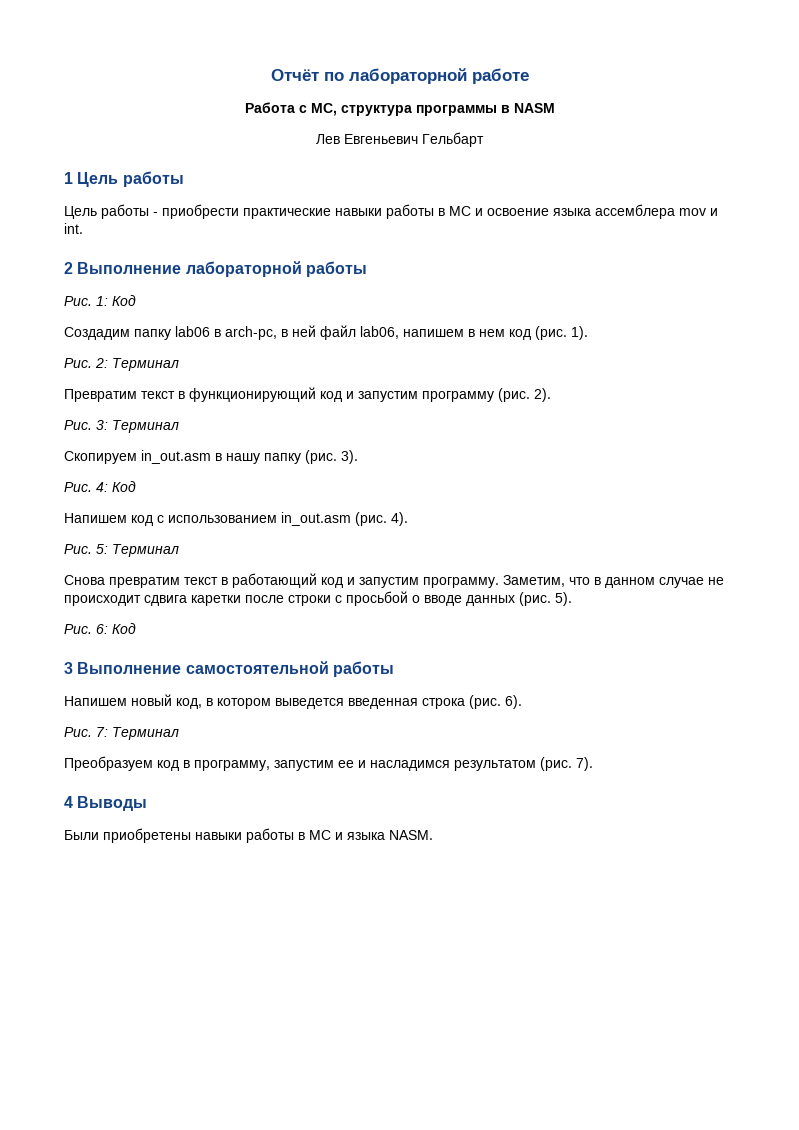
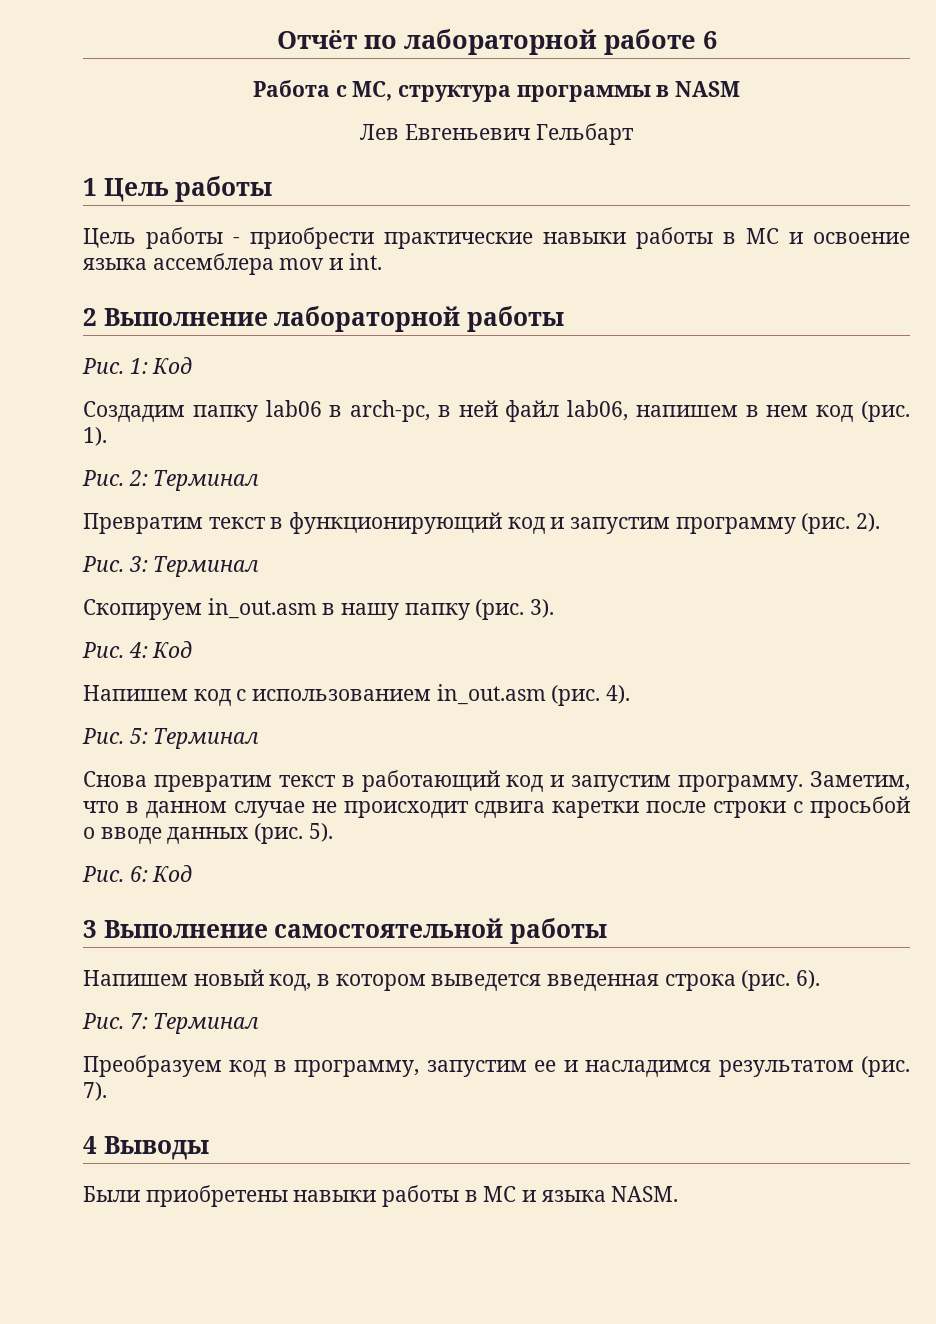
- Отчёт по лабораторной работе
+ Отчёт по лабораторной работе 6

